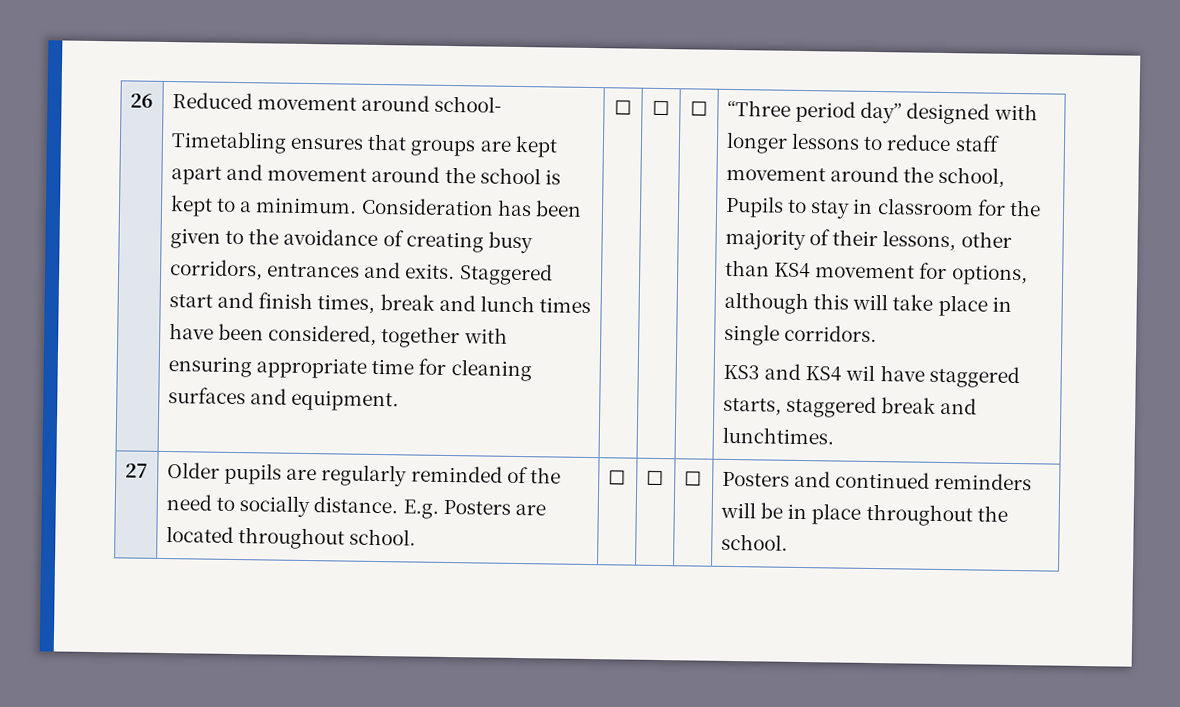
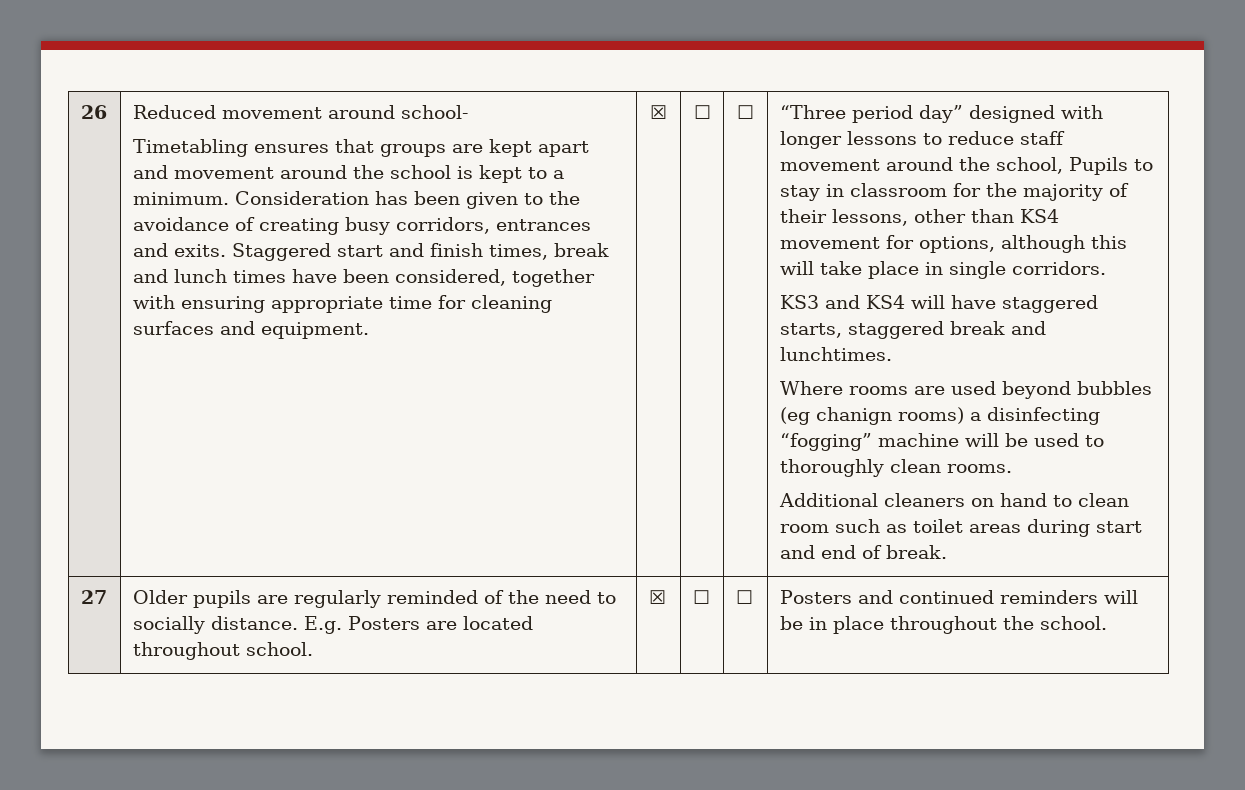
- Staggered start and finish times, break and lunch times have been considered, together with ensuring appropriate time for cleaning surfaces and equipment. | ☐
+ Staggered start and finish times, break and lunch times have been considered, together with ensuring appropriate time for cleaning surfaces and equipment. | ☒
- KS3 and KS4 wil have staggered starts, staggered break and lunchtimes.
+ KS3 and KS4 will have staggered starts, staggered break and lunchtimes.
+ Where rooms are used beyond bubbles (eg chanign rooms) a disinfecting “fogging” machine will be used to thoroughly clean rooms.
+ Additional cleaners on hand to clean room such as toilet areas during start and end of break.
- 27 | Older pupils are regularly reminded of the need to socially distance. E.g. Posters are located throughout school. | ☐ | ☐ | ☐ | Posters and continued reminders will be in place throughout the school.
+ 27 | Older pupils are regularly reminded of the need to socially distance. E.g. Posters are located throughout school. | ☒ | ☐ | ☐ | Posters and continued reminders will be in place throughout the school.

